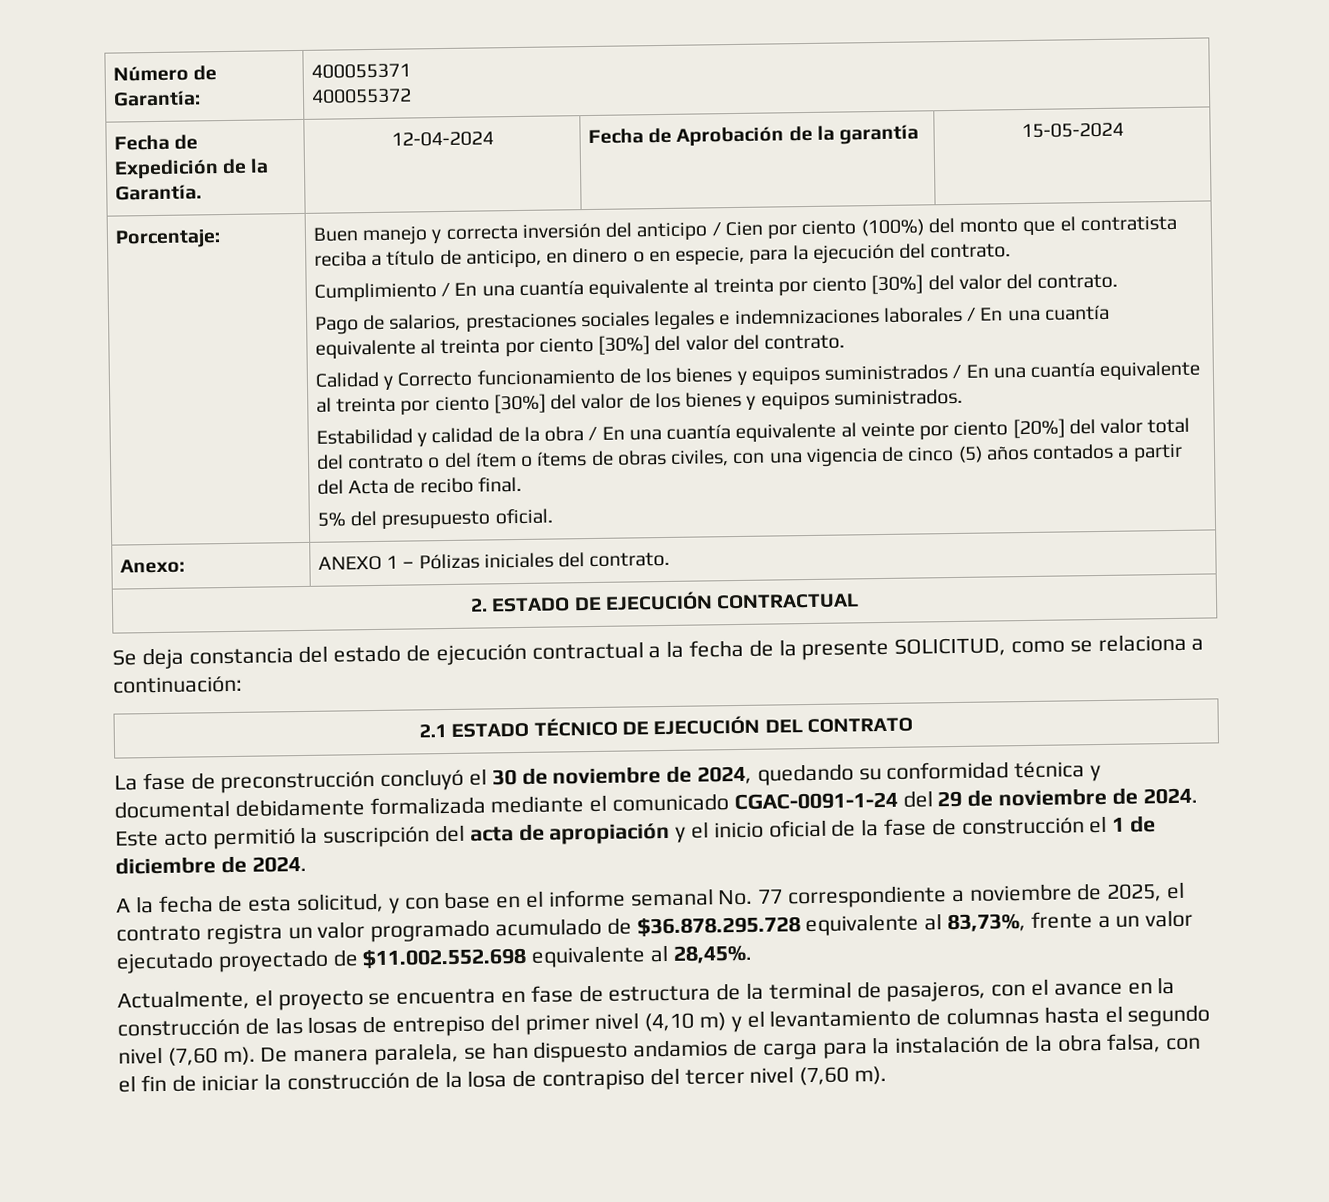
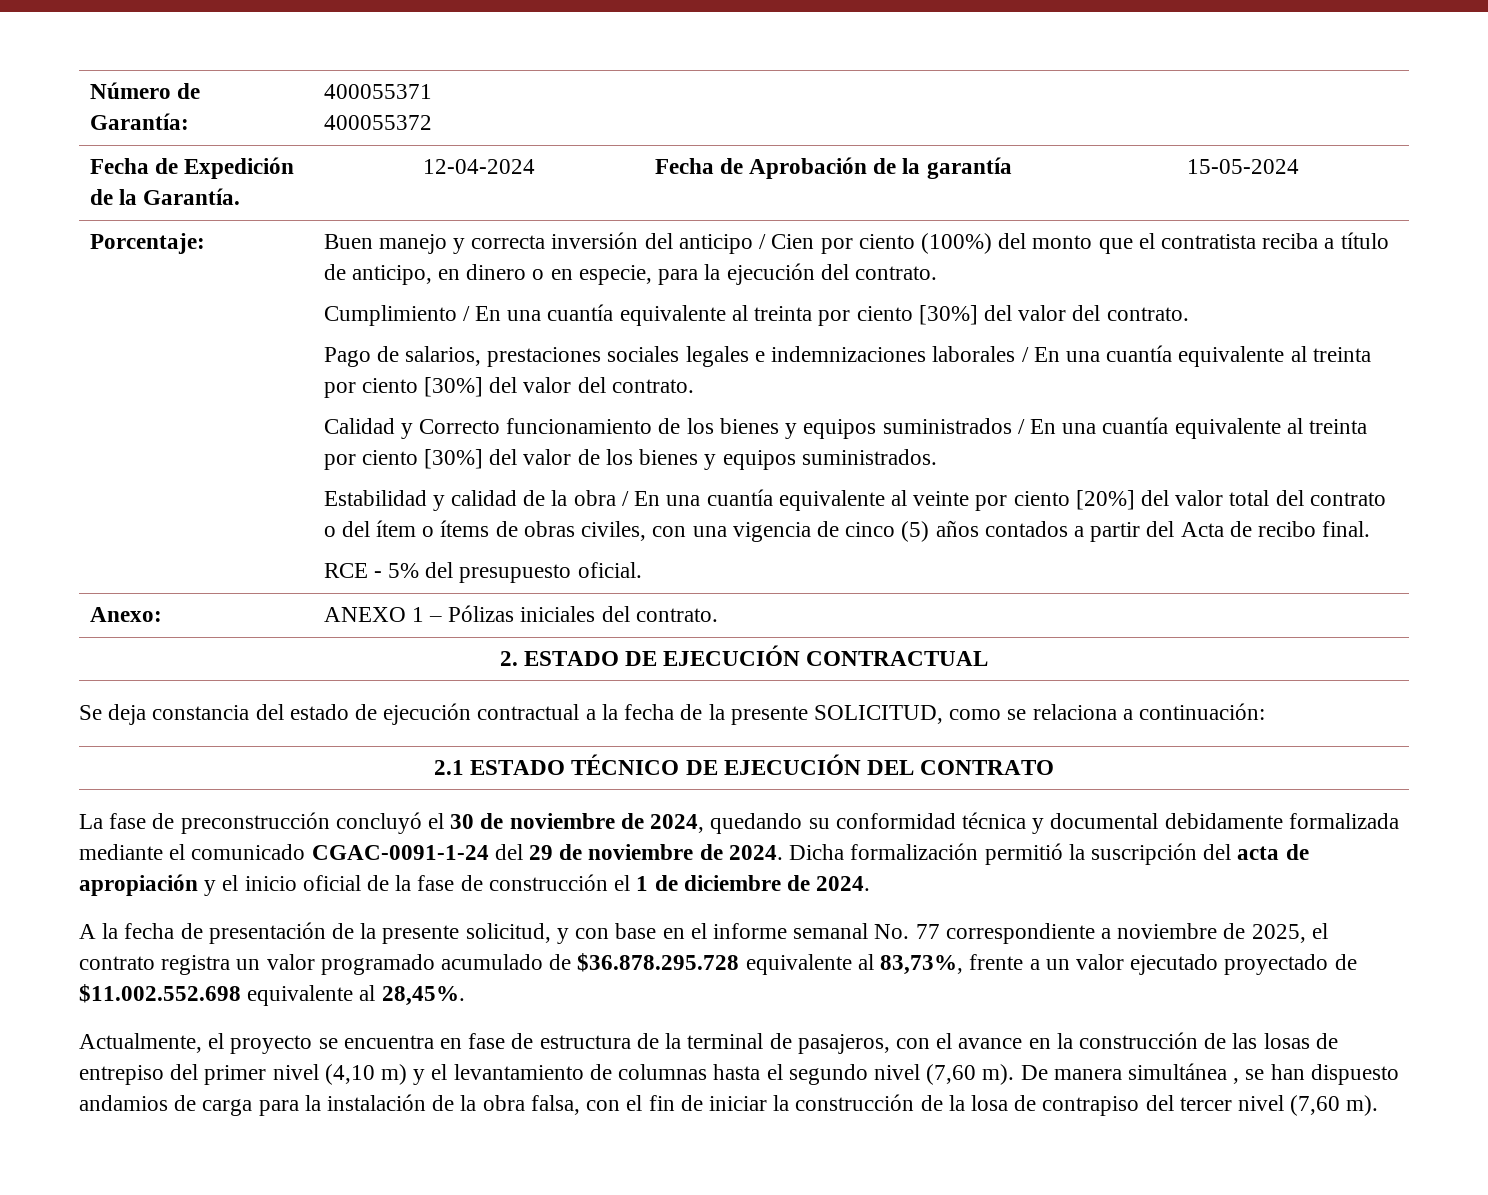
- 5% del presupuesto oficial.
+ RCE - 5% del presupuesto oficial.
- Este acto permitió la suscripción del acta de apropiación y el inicio oficial de la fase de construcción el 1 de diciembre de 2024.
+ Dicha formalización permitió la suscripción del acta de apropiación y el inicio oficial de la fase de construcción el 1 de diciembre de 2024.
- A la fecha de esta solicitud, y con base en el informe semanal No. 77 correspondiente a noviembre de 2025, el contrato registra un valor programado acumulado de $36.878.295.728 equivalente al 83,73%, frente a un valor ejecutado proyectado de $11.002.552.698 equivalente al 28,45%.
+ A la fecha de presentación de la presente solicitud, y con base en el informe semanal No. 77 correspondiente a noviembre de 2025, el contrato registra un valor programado acumulado de $36.878.295.728 equivalente al 83,73%, frente a un valor ejecutado proyectado de $11.002.552.698 equivalente al 28,45%.
- De manera paralela, se han dispuesto andamios de carga para la instalación de la obra falsa, con el fin de iniciar la construcción de la losa de contrapiso del tercer nivel (7,60 m).
+ De manera simultánea , se han dispuesto andamios de carga para la instalación de la obra falsa, con el fin de iniciar la construcción de la losa de contrapiso del tercer nivel (7,60 m).

